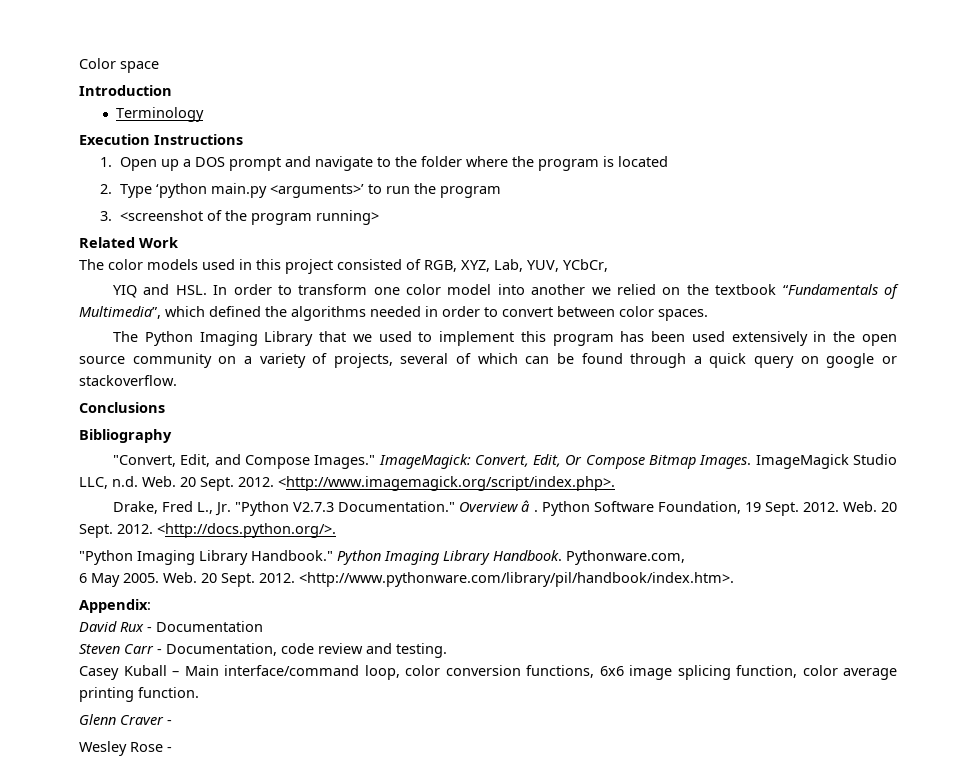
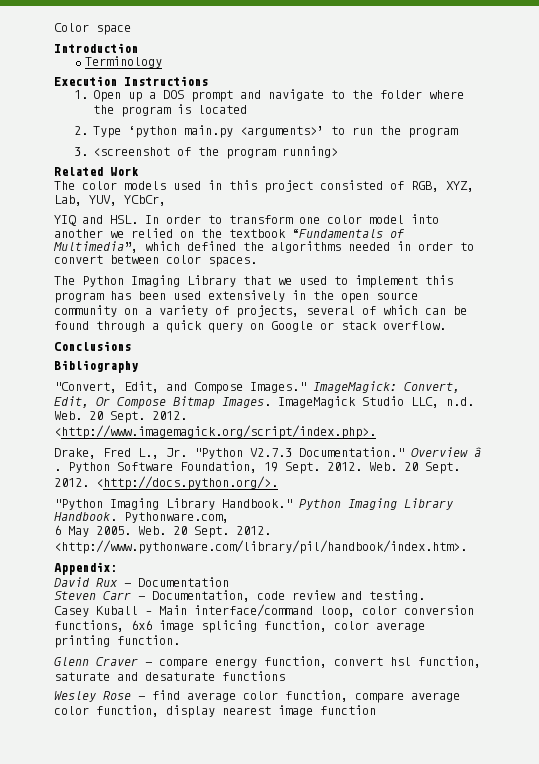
- The Python Imaging Library that we used to implement this program has been used extensively in the open source community on a variety of projects, several of which can be found through a quick query on google or stackoverflow.
+ The Python Imaging Library that we used to implement this program has been used extensively in the open source community on a variety of projects, several of which can be found through a quick query on Google or stack overflow.
- Glenn Craver -
- Wesley Rose -
+ Glenn Craver - compare energy function, convert hsl function, saturate and desaturate functions
+ Wesley Rose - find average color function, compare average color function, display nearest image function

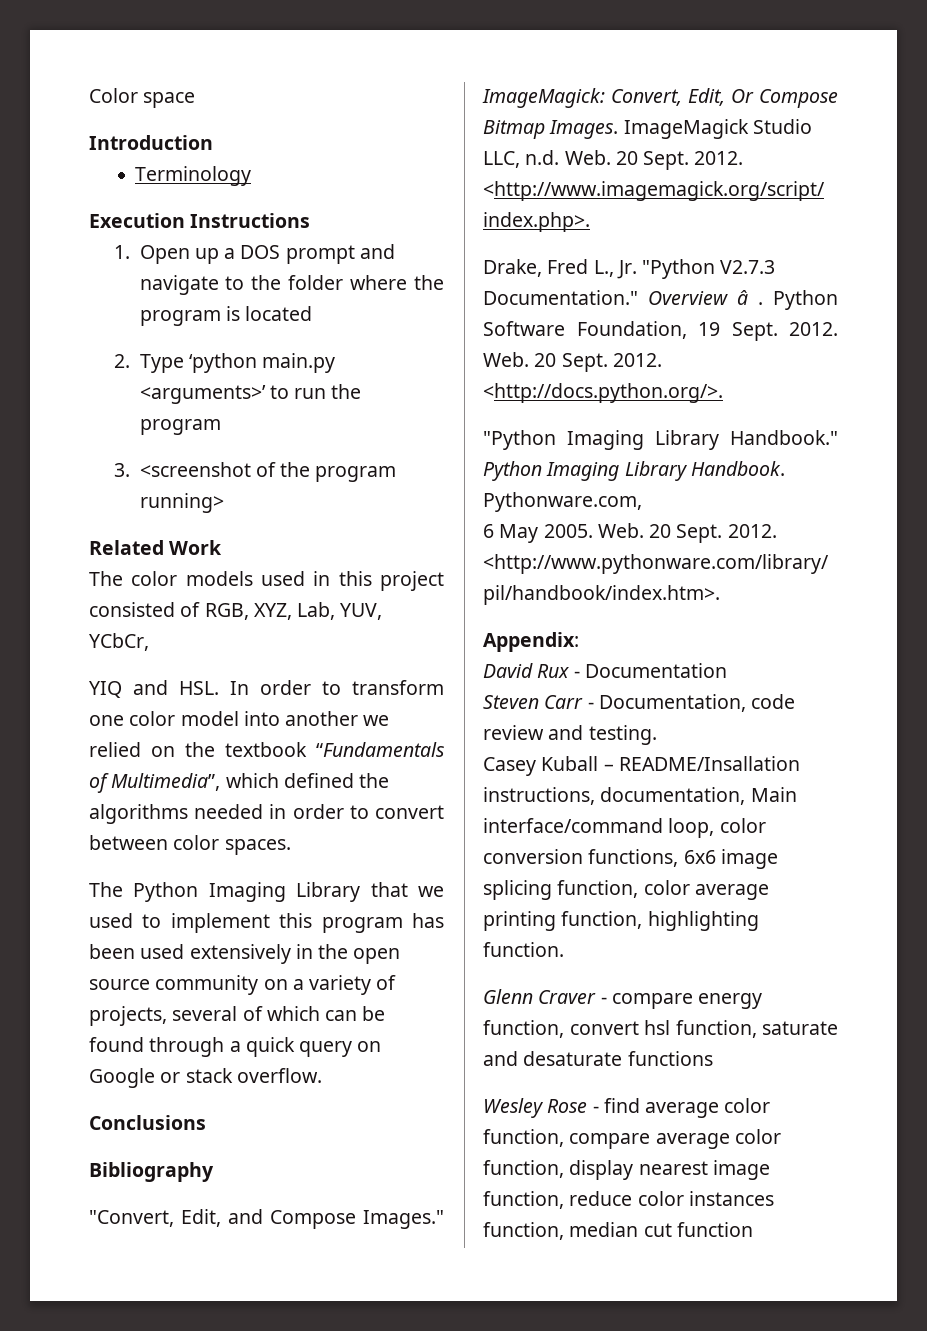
- Casey Kuball – Main interface/command loop, color conversion functions, 6x6 image splicing function, color average printing function.
+ Casey Kuball – README/Insallation instructions, documentation, Main interface/command loop, color conversion functions, 6x6 image splicing function, color average printing function, highlighting function.
- Wesley Rose - find average color function, compare average color function, display nearest image function
+ Wesley Rose - find average color function, compare average color function, display nearest image function, reduce color instances function, median cut function

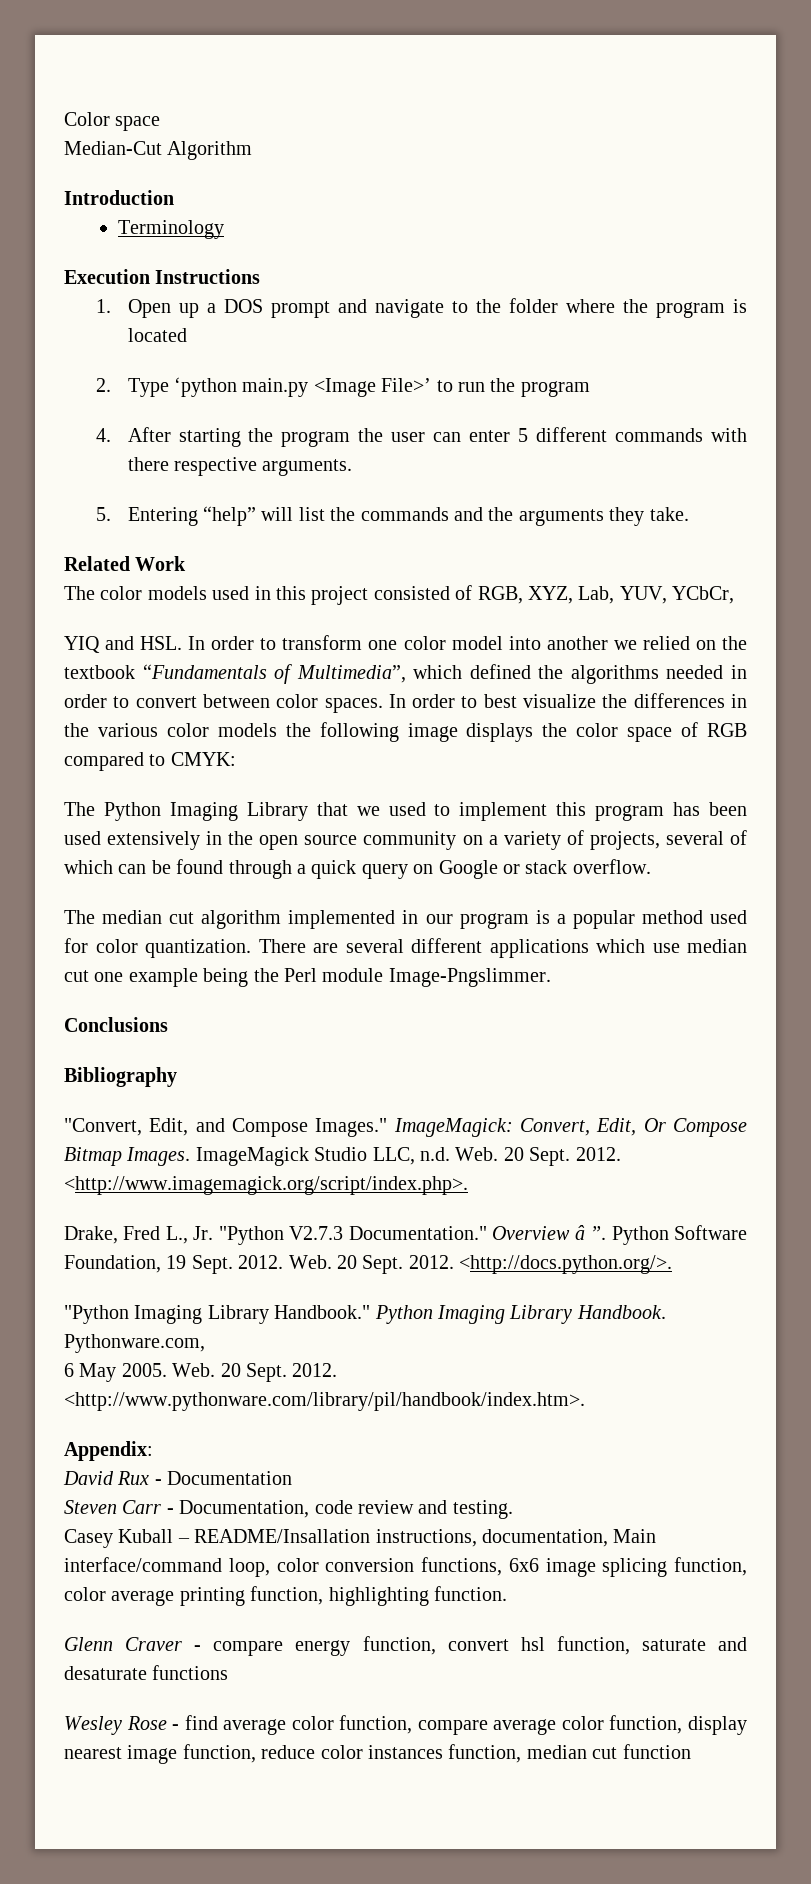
+ Median-Cut Algorithm
- 2. Type ‘python main.py <arguments>’ to run the program
+ 2. Type ‘python main.py <Image File>’ to run the program
- 3. <screenshot of the program running>
+ 4. After starting the program the user can enter 5 different commands with there respective arguments.
+ 5. Entering “help” will list the commands and the arguments they take.
+ In order to best visualize the differences in the various color models the following image displays the color space of RGB compared to CMYK:
+ The median cut algorithm implemented in our program is a popular method used for color quantization. There are several different applications which use median cut one example being the Perl module Image-Pngslimmer.
- Overview â .
+ Overview â ”.

